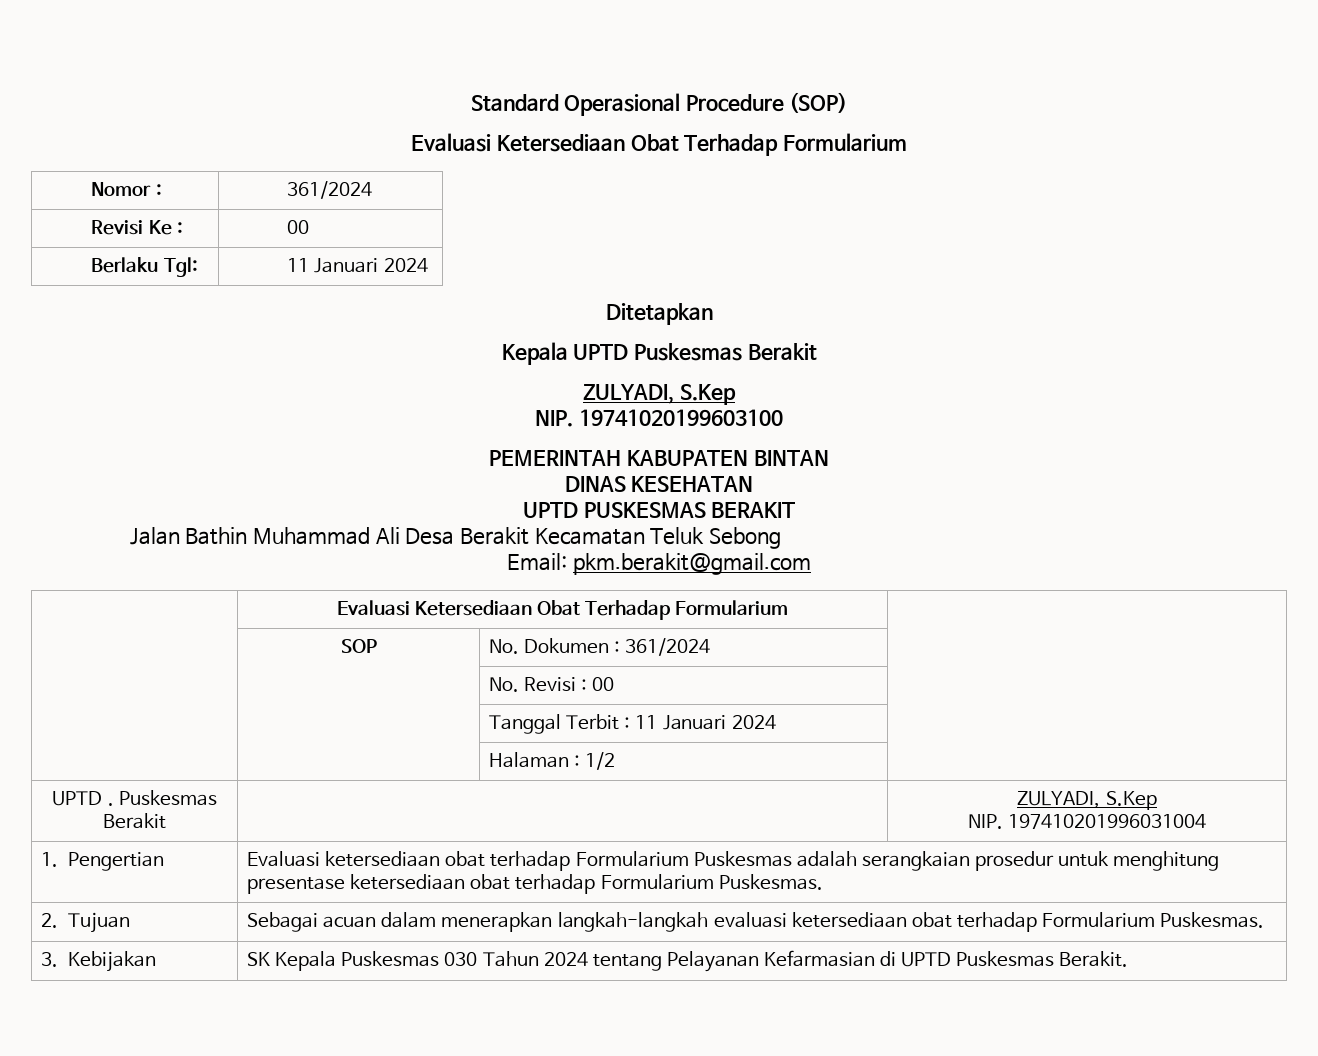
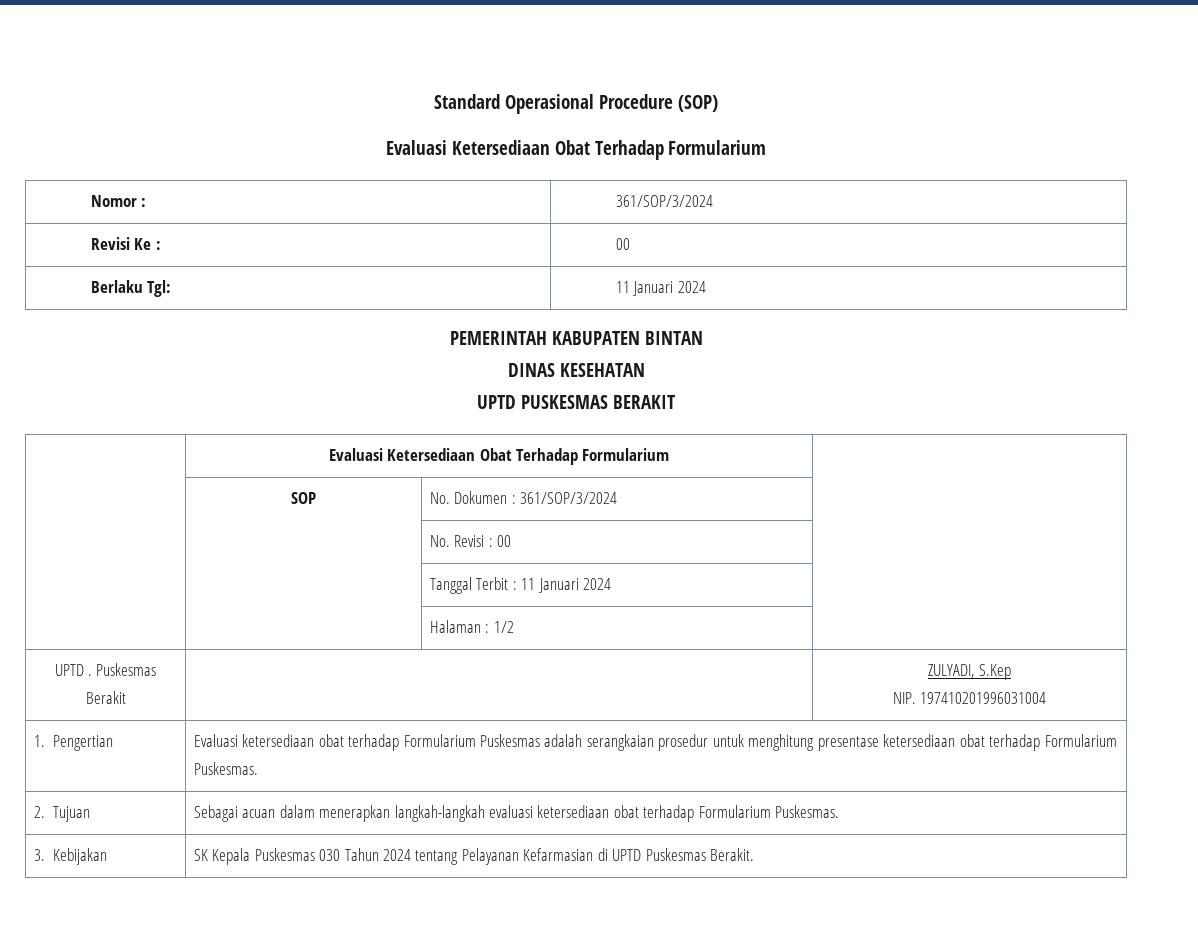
- Nomor : | 361/2024
+ Nomor : | 361/SOP/3/2024
- Ditetapkan
- Kepala UPTD Puskesmas Berakit
- ZULYADI, S.Kep
- NIP. 19741020199603100
- Jalan Bathin Muhammad Ali Desa Berakit Kecamatan Teluk Sebong
- Email: pkm.berakit@gmail.com
- | SOP | No. Dokumen : 361/2024 |
+ | SOP | No. Dokumen : 361/SOP/3/2024 |

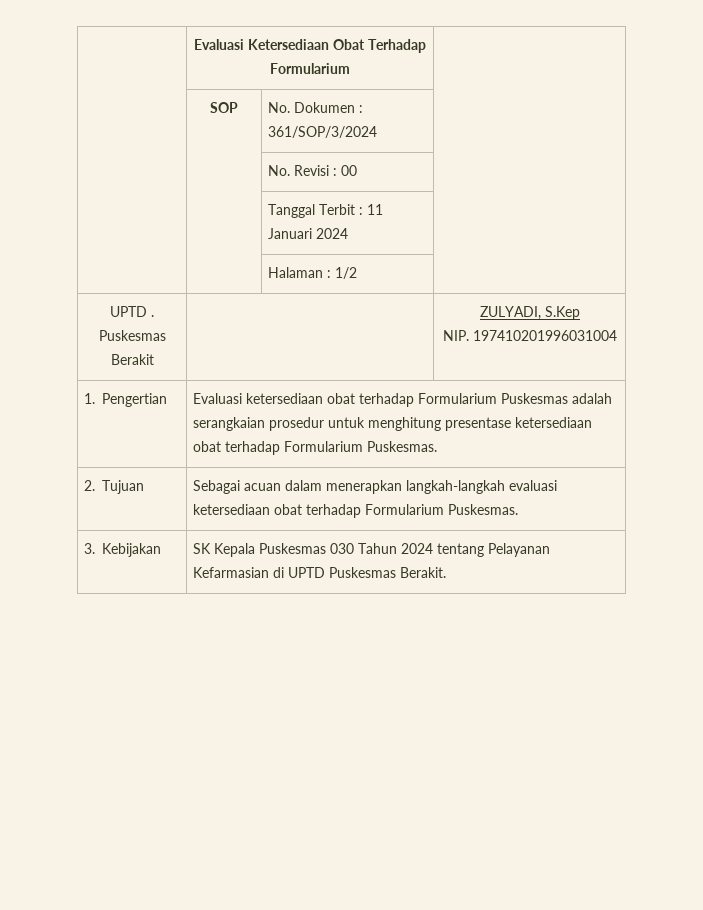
- Standard Operasional Procedure (SOP)
- Evaluasi Ketersediaan Obat Terhadap Formularium
- Nomor : | 361/SOP/3/2024
- Revisi Ke : | 00
- Berlaku Tgl: | 11 Januari 2024
- PEMERINTAH KABUPATEN BINTAN
- DINAS KESEHATAN
- UPTD PUSKESMAS BERAKIT

